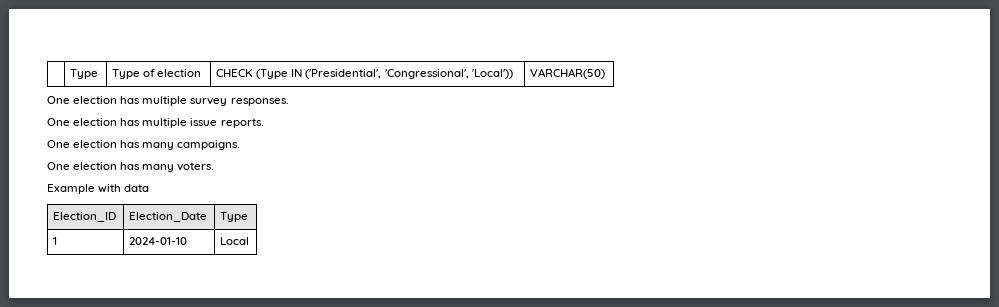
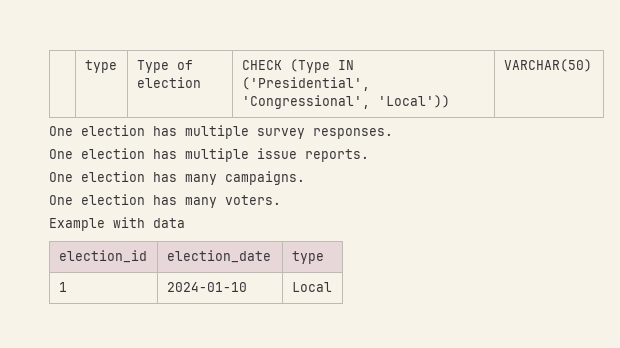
- | Type | Type of election | CHECK (Type IN ('Presidential', 'Congressional', 'Local')) | VARCHAR(50)
+ | type | Type of election | CHECK (Type IN ('Presidential', 'Congressional', 'Local')) | VARCHAR(50)
- Election_ID | Election_Date | Type
+ election_id | election_date | type

